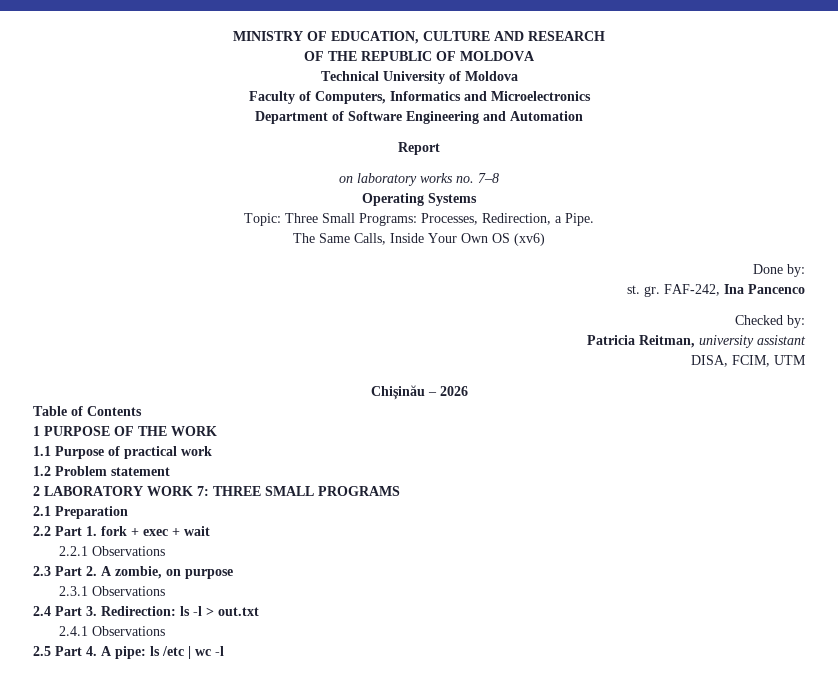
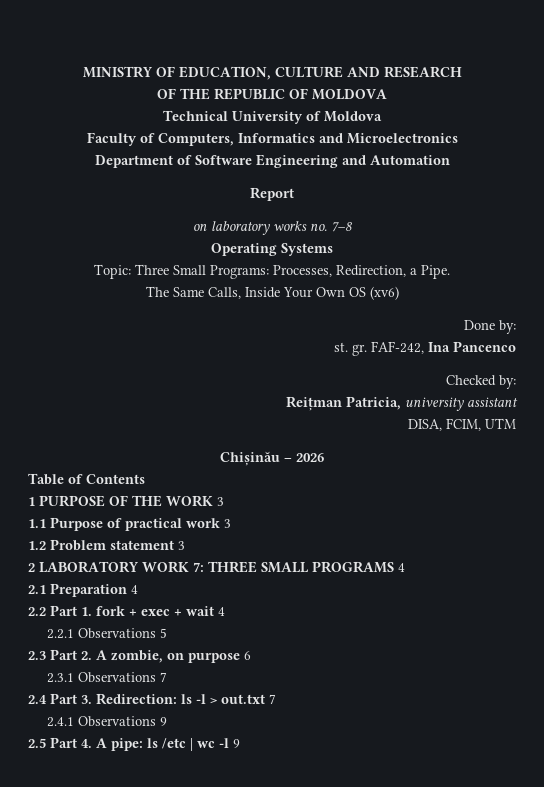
- Patricia Reitman, university assistant
+ Reițman Patricia, university assistant
- 1 PURPOSE OF THE WORK
+ 1 PURPOSE OF THE WORK 3
- 1.1 Purpose of practical work
+ 1.1 Purpose of practical work 3
- 1.2 Problem statement
+ 1.2 Problem statement 3
- 2 LABORATORY WORK 7: THREE SMALL PROGRAMS
+ 2 LABORATORY WORK 7: THREE SMALL PROGRAMS 4
- 2.1 Preparation
+ 2.1 Preparation 4
- 2.2 Part 1. fork + exec + wait
+ 2.2 Part 1. fork + exec + wait 4
- 2.2.1 Observations
+ 2.2.1 Observations 5
- 2.3 Part 2. A zombie, on purpose
+ 2.3 Part 2. A zombie, on purpose 6
- 2.3.1 Observations
+ 2.3.1 Observations 7
- 2.4 Part 3. Redirection: ls -l > out.txt
+ 2.4 Part 3. Redirection: ls -l > out.txt 7
- 2.4.1 Observations
+ 2.4.1 Observations 9
- 2.5 Part 4. A pipe: ls /etc | wc -l
+ 2.5 Part 4. A pipe: ls /etc | wc -l 9

